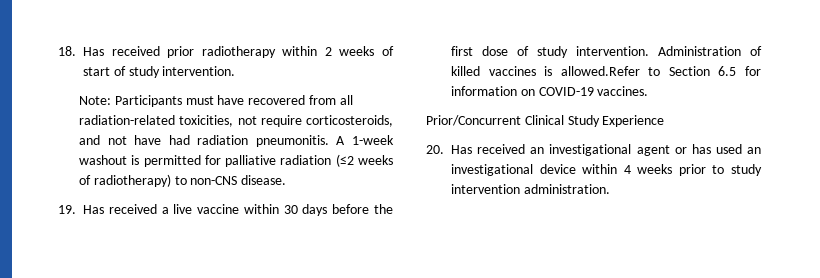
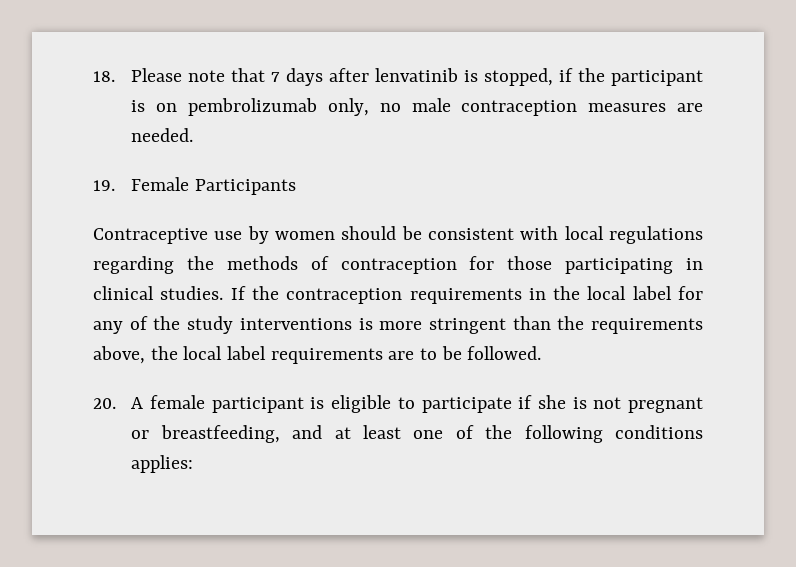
- 18. Has received prior radiotherapy within 2 weeks of start of study intervention.
- Note: Participants must have recovered from all radiation-related toxicities, not require corticosteroids, and not have had radiation pneumonitis. A 1-week washout is permitted for palliative radiation (≤2 weeks of radiotherapy) to non-CNS disease.
- 19. Has received a live vaccine within 30 days before the first dose of study intervention. Administration of killed vaccines is allowed.Refer to Section 6.5 for information on COVID-19 vaccines.
- Prior/Concurrent Clinical Study Experience
- 20. Has received an investigational agent or has used an investigational device within 4 weeks prior to study intervention administration.
+ 18. Please note that 7 days after lenvatinib is stopped, if the participant is on pembrolizumab only, no male contraception measures are needed.
+ 19. Female Participants
+ Contraceptive use by women should be consistent with local regulations regarding the methods of contraception for those participating in clinical studies. If the contraception requirements in the local label for any of the study interventions is more stringent than the requirements above, the local label requirements are to be followed.
+ 20. A female participant is eligible to participate if she is not pregnant or breastfeeding, and at least one of the following conditions applies:

